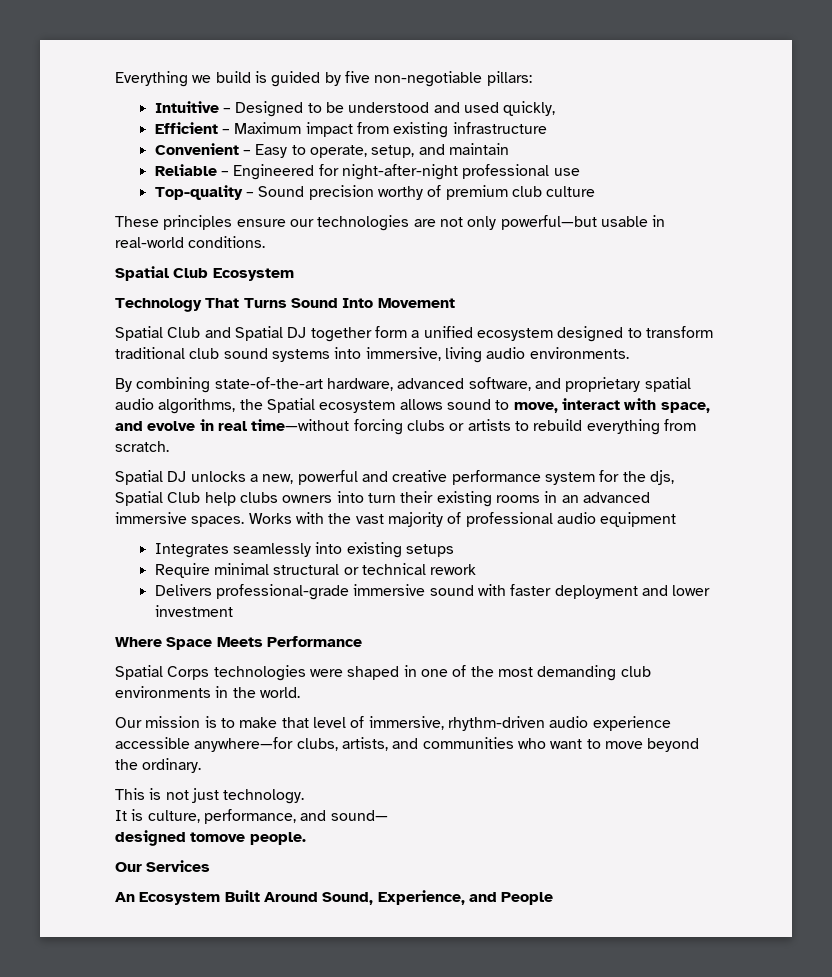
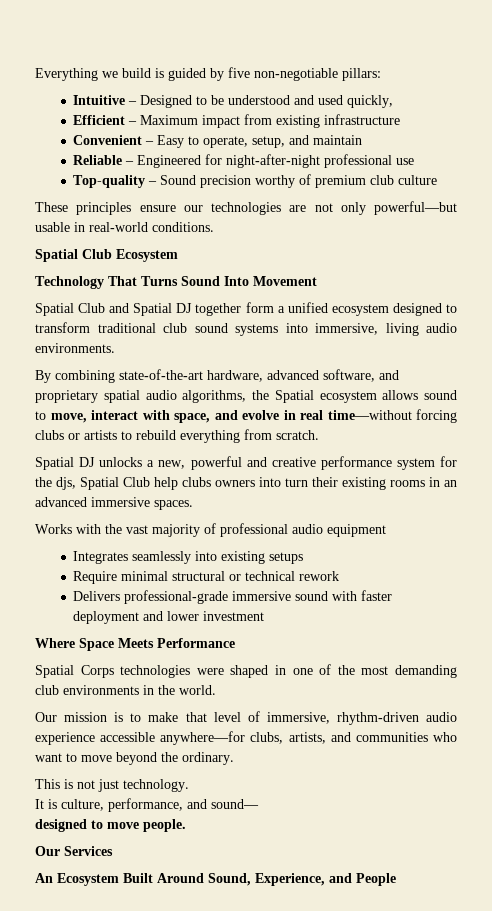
- Spatial DJ unlocks a new, powerful and creative performance system for the djs, Spatial Club help clubs owners into turn their existing rooms in an advanced immersive spaces. Works with the vast majority of professional audio equipment
+ Spatial DJ unlocks a new, powerful and creative performance system for the djs, Spatial Club help clubs owners into turn their existing rooms in an advanced immersive spaces.
+ Works with the vast majority of professional audio equipment
- designed tomove people.
+ designed to move people.

